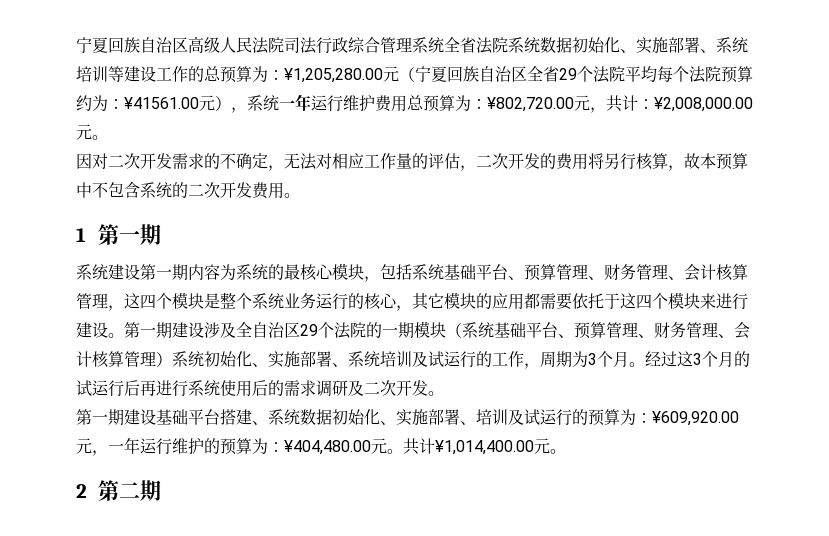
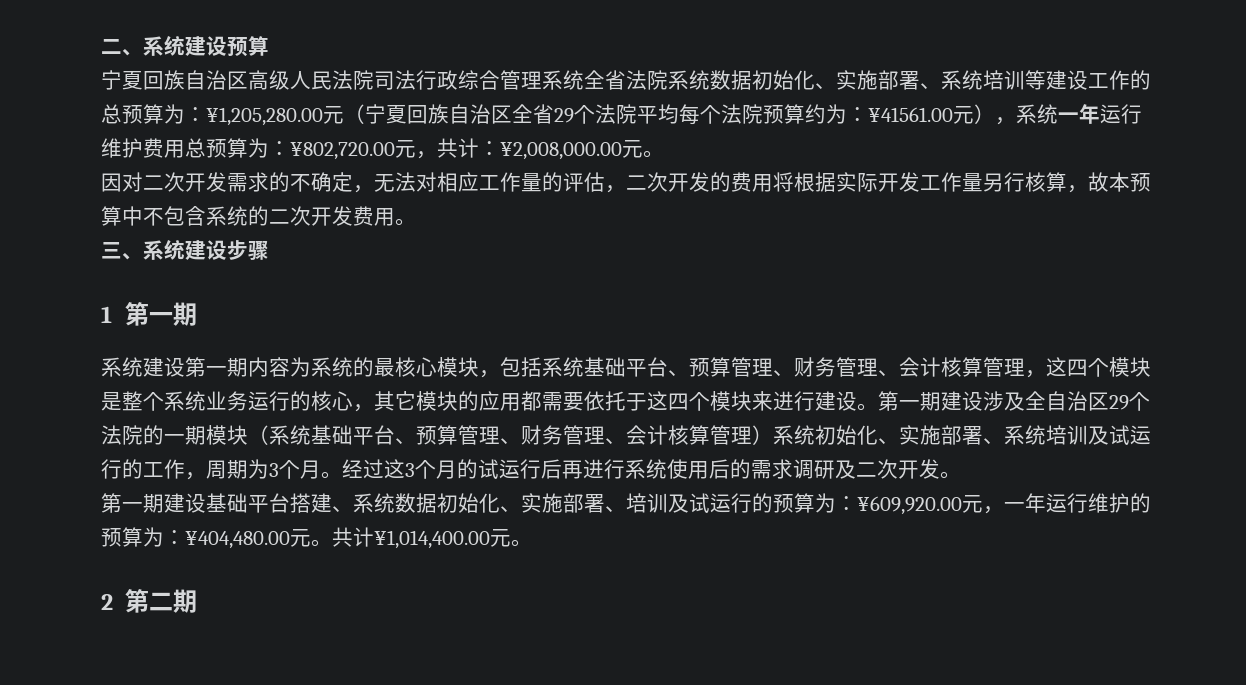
+ 二、系统建设预算
- 因对二次开发需求的不确定，无法对相应工作量的评估，二次开发的费用将另行核算，故本预算中不包含系统的二次开发费用。
+ 因对二次开发需求的不确定，无法对相应工作量的评估，二次开发的费用将根据实际开发工作量另行核算，故本预算中不包含系统的二次开发费用。
+ 三、系统建设步骤

